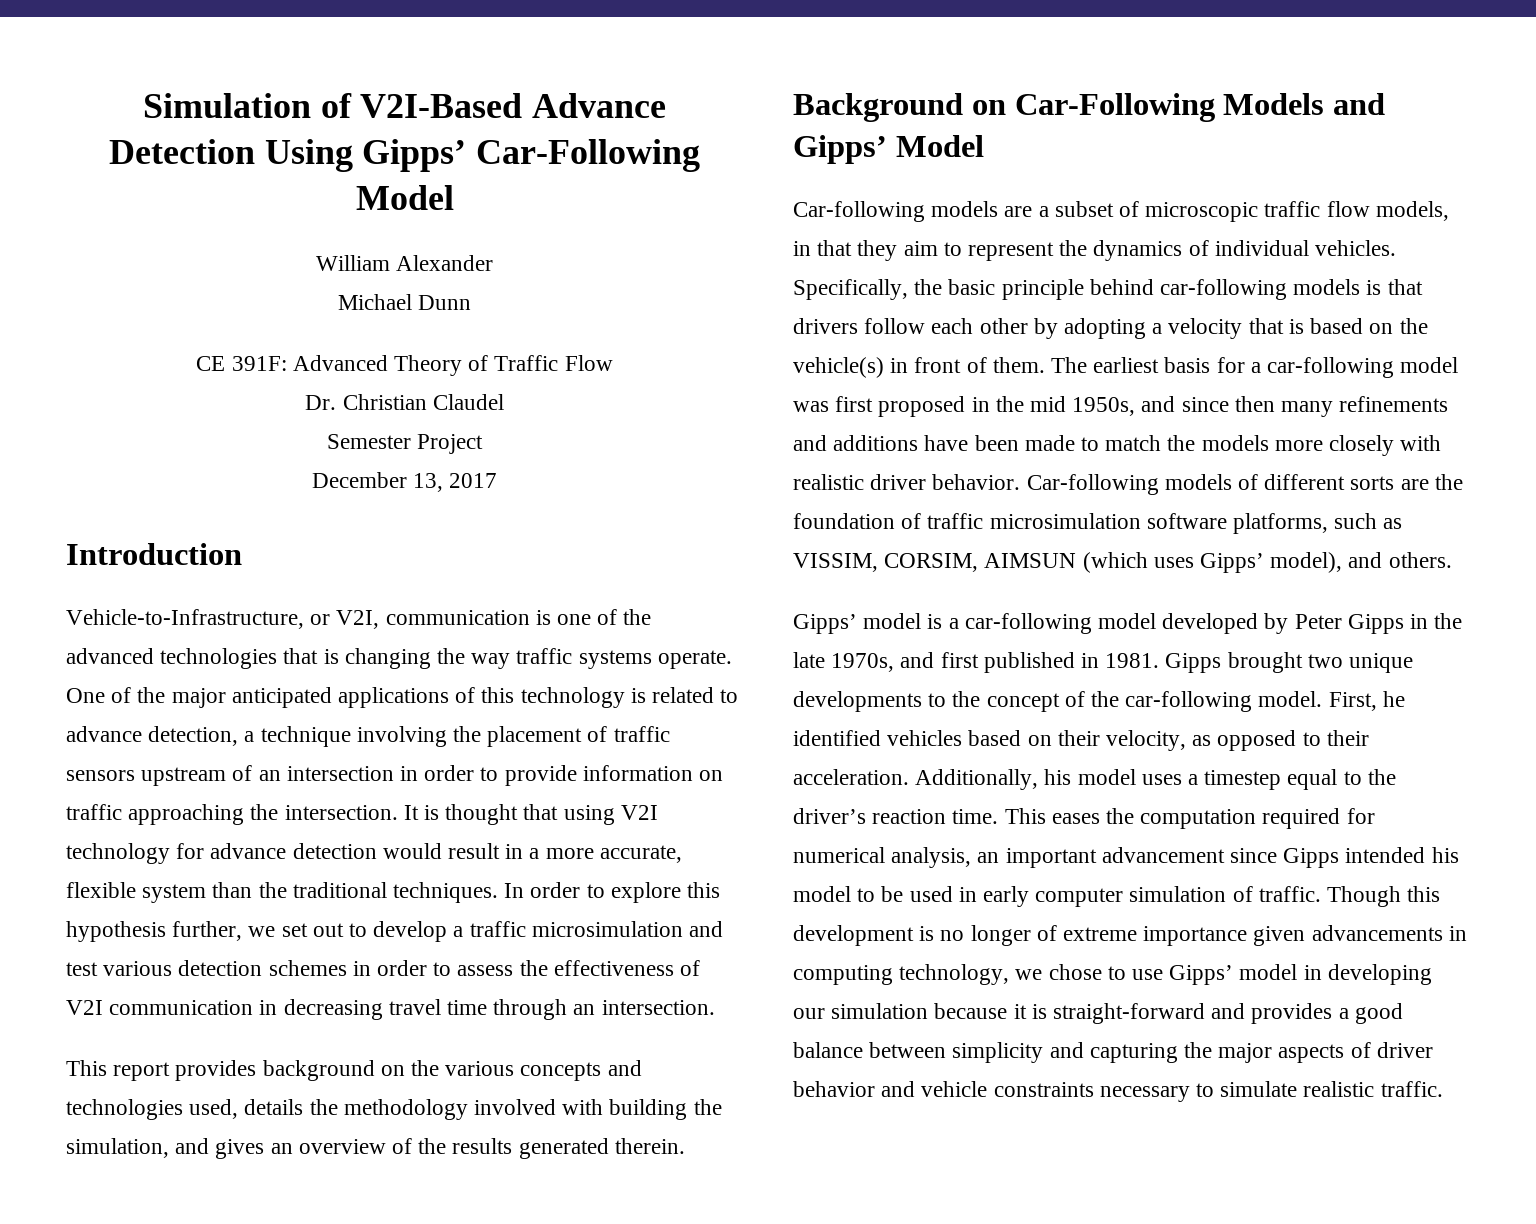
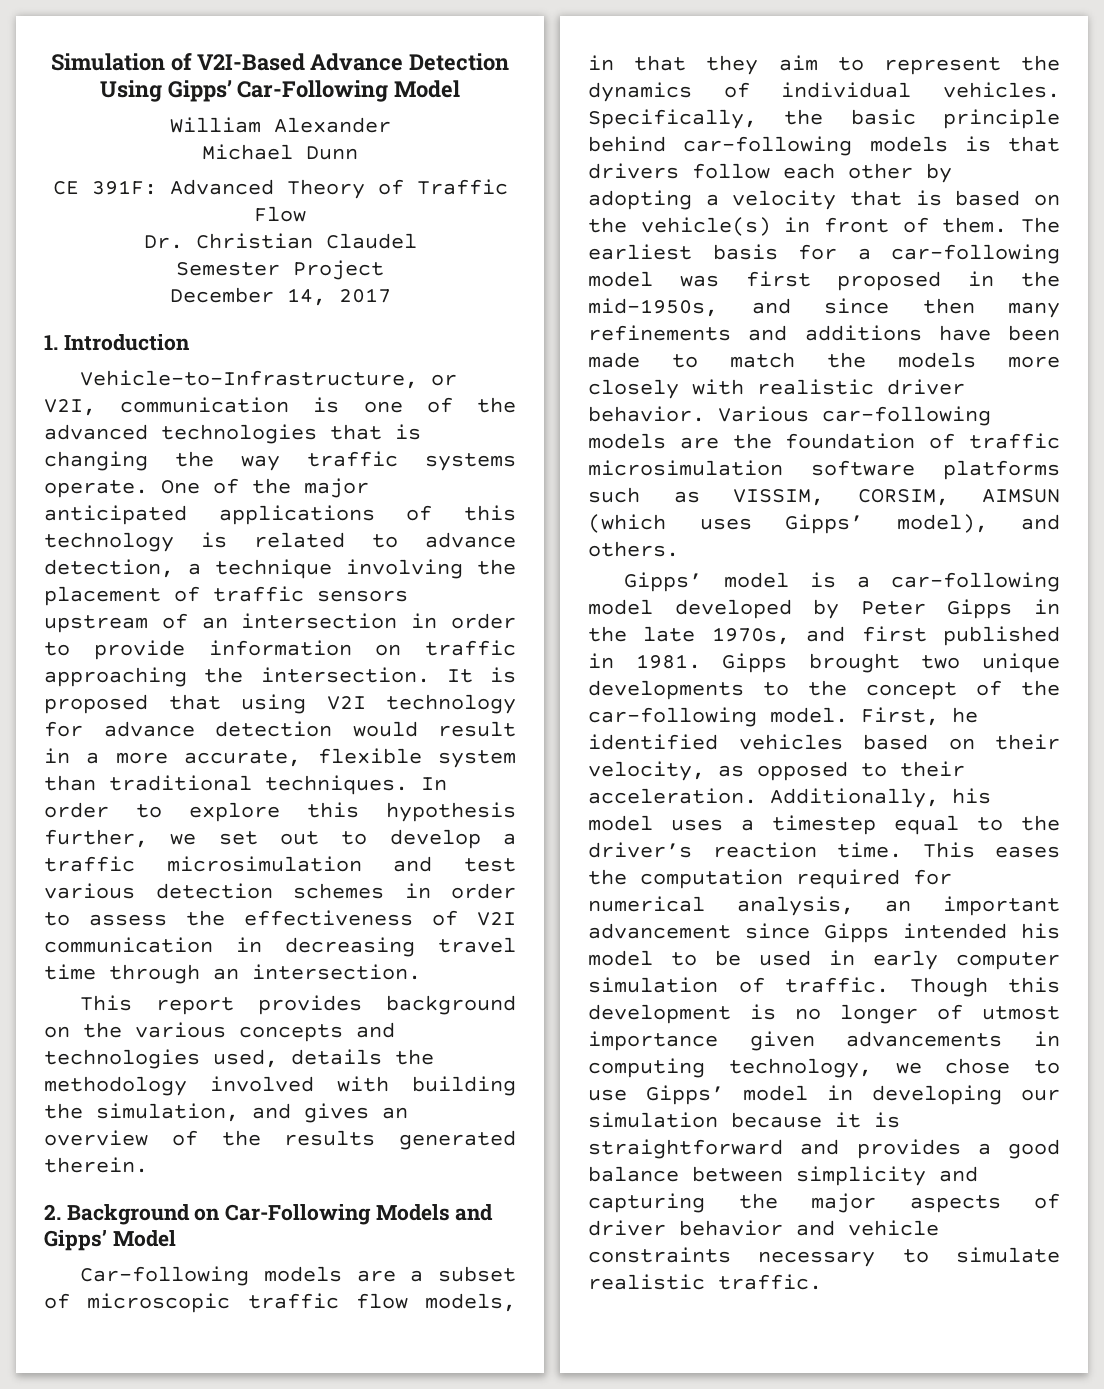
- December 13, 2017
+ December 14, 2017
- Introduction
+ 1. Introduction
- It is thought that using V2I technology for advance detection would result in a more accurate, flexible system than the traditional techniques.
+ It is proposed that using V2I technology for advance detection would result in a more accurate, flexible system than traditional techniques.
- Background on Car-Following Models and Gipps’ Model
+ 2. Background on Car-Following Models and Gipps’ Model
- The earliest basis for a car-following model was first proposed in the mid 1950s, and since then many refinements and additions have been made to match the models more closely with realistic driver behavior.
+ The earliest basis for a car-following model was first proposed in the mid-1950s, and since then many refinements and additions have been made to match the models more closely with realistic driver behavior.
- Car-following models of different sorts are the foundation of traffic microsimulation software platforms, such as VISSIM, CORSIM, AIMSUN (which uses Gipps’ model), and others.
+ Various car-following models are the foundation of traffic microsimulation software platforms such as VISSIM, CORSIM, AIMSUN (which uses Gipps’ model), and others.
- Though this development is no longer of extreme importance given advancements in computing technology, we chose to use Gipps’ model in developing our simulation because it is straight-forward and provides a good balance between simplicity and capturing the major aspects of driver behavior and vehicle constraints necessary to simulate realistic traffic.
+ Though this development is no longer of utmost importance given advancements in computing technology, we chose to use Gipps’ model in developing our simulation because it is straightforward and provides a good balance between simplicity and capturing the major aspects of driver behavior and vehicle constraints necessary to simulate realistic traffic.

